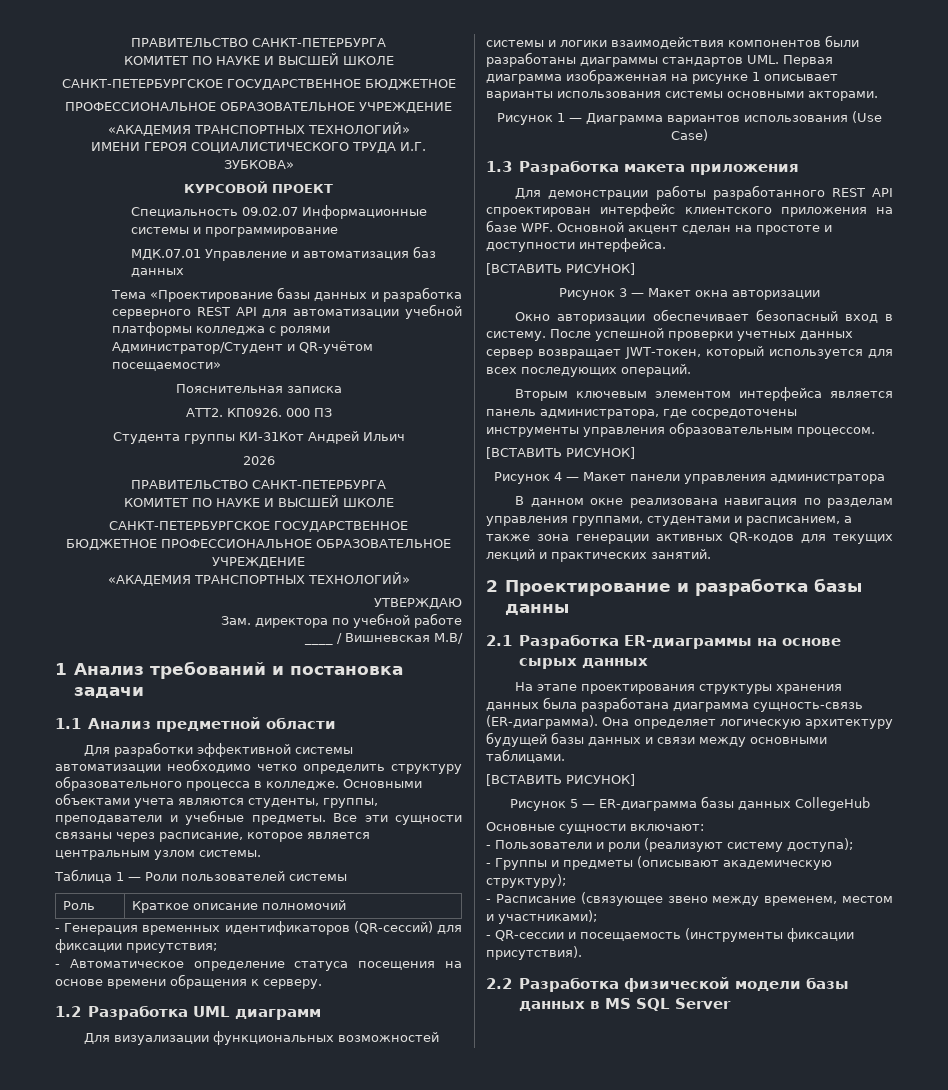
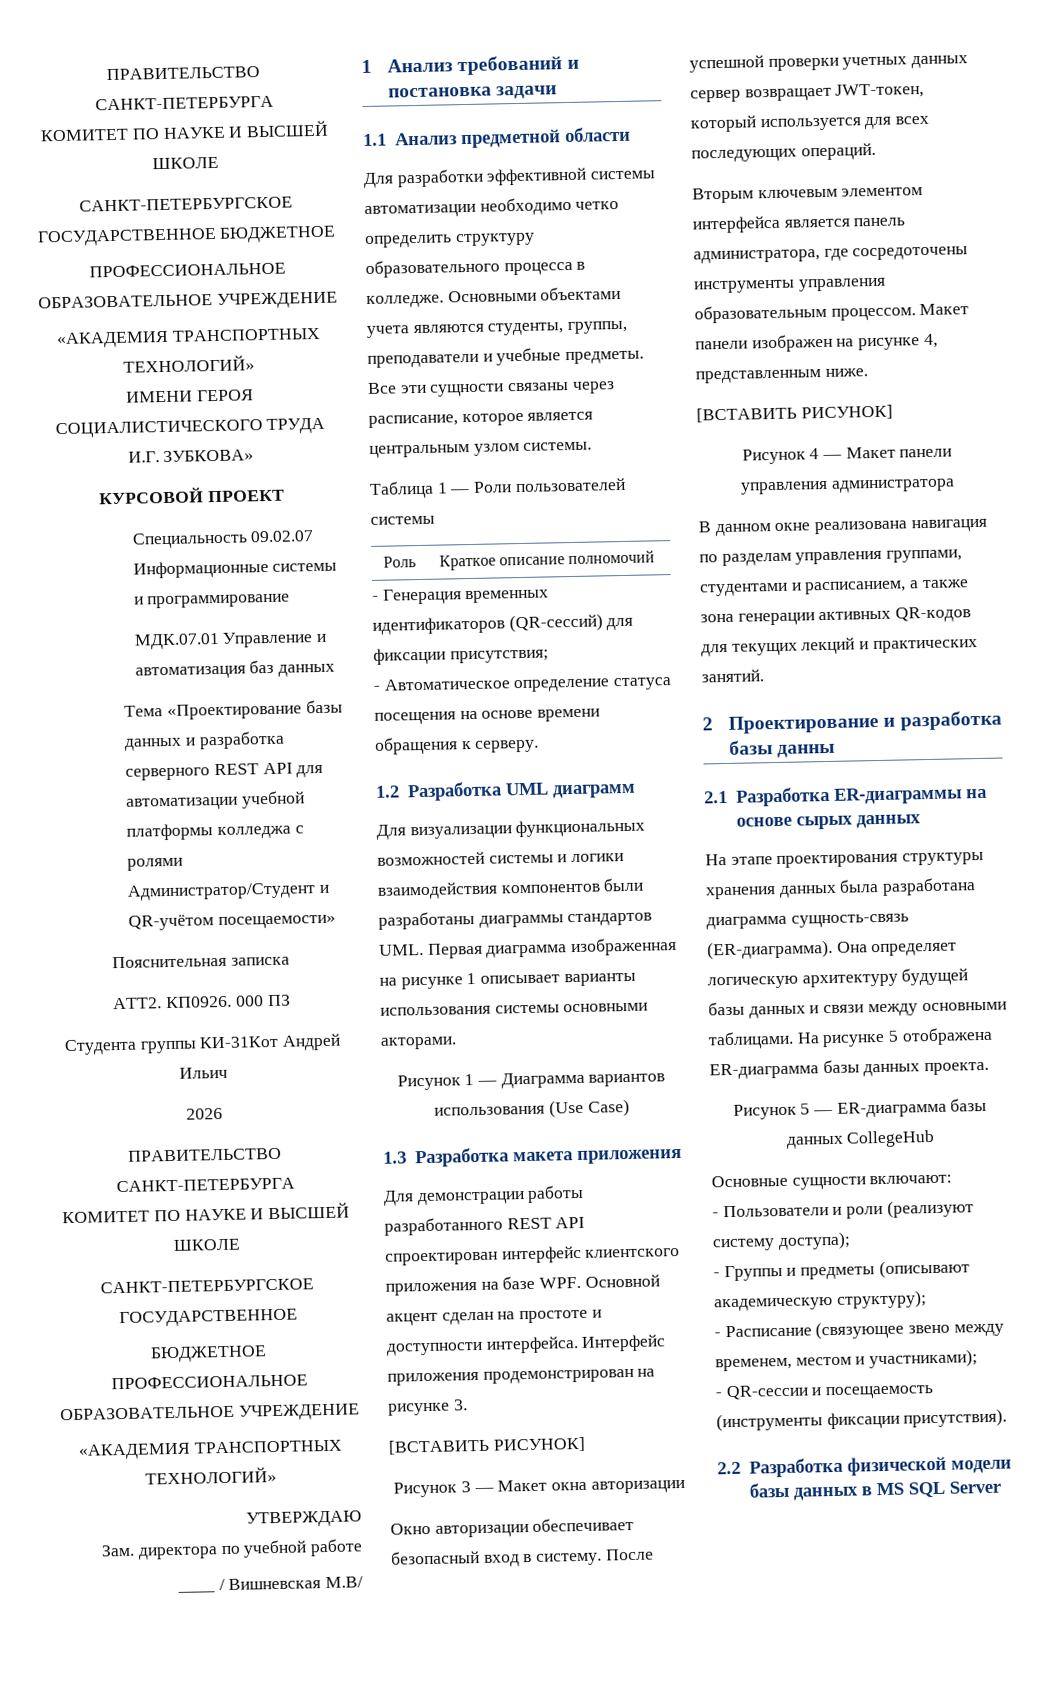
+ Интерфейс приложения продемонстрирован на рисунке 3.
+ Макет панели изображен на рисунке 4, представленным ниже.
- Она определяет логическую архитектуру будущей базы данных и связи между основными таблицами.
- [ВСТАВИТЬ РИСУНОК]
+ Она определяет логическую архитектуру будущей базы данных и связи между основными таблицами. На рисунке 5 отображена ER-диаграмма базы данных проекта.

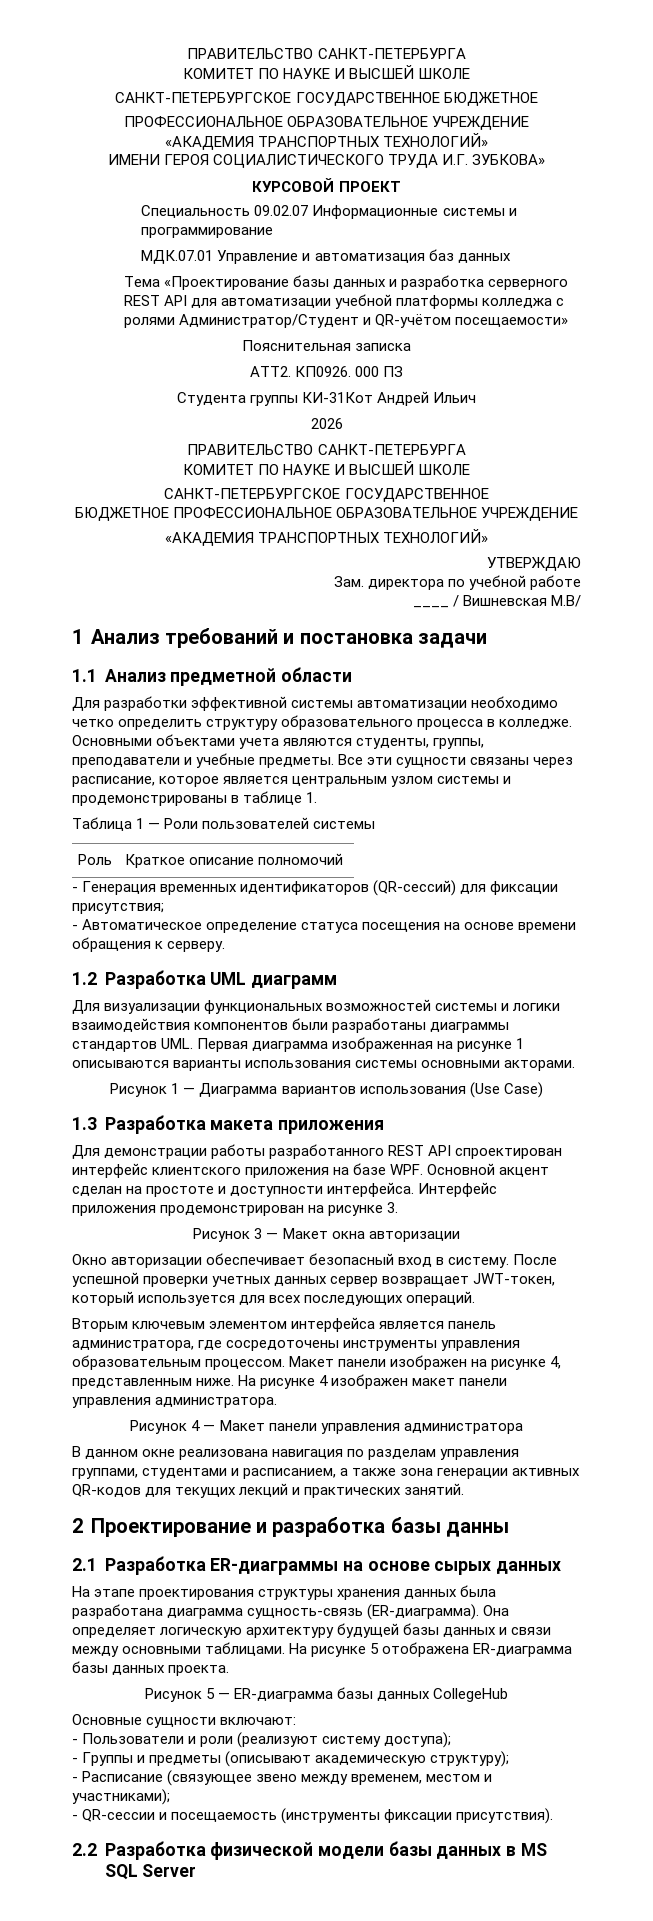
- Все эти сущности связаны через расписание, которое является центральным узлом системы.
+ Все эти сущности связаны через расписание, которое является центральным узлом системы и продемонстрированы в таблице 1.
- Для визуализации функциональных возможностей системы и логики взаимодействия компонентов были разработаны диаграммы стандартов UML. Первая диаграмма изображенная на рисунке 1 описывает варианты использования системы основными акторами.
+ Для визуализации функциональных возможностей системы и логики взаимодействия компонентов были разработаны диаграммы стандартов UML. Первая диаграмма изображенная на рисунке 1 описываются варианты использования системы основными акторами.
  Интерфейс приложения продемонстрирован на рисунке 3.
- [ВСТАВИТЬ РИСУНОК]
- Макет панели изображен на рисунке 4, представленным ниже.
- [ВСТАВИТЬ РИСУНОК]
+ Макет панели изображен на рисунке 4, представленным ниже. На рисунке 4 изображен макет панели управления администратора.

